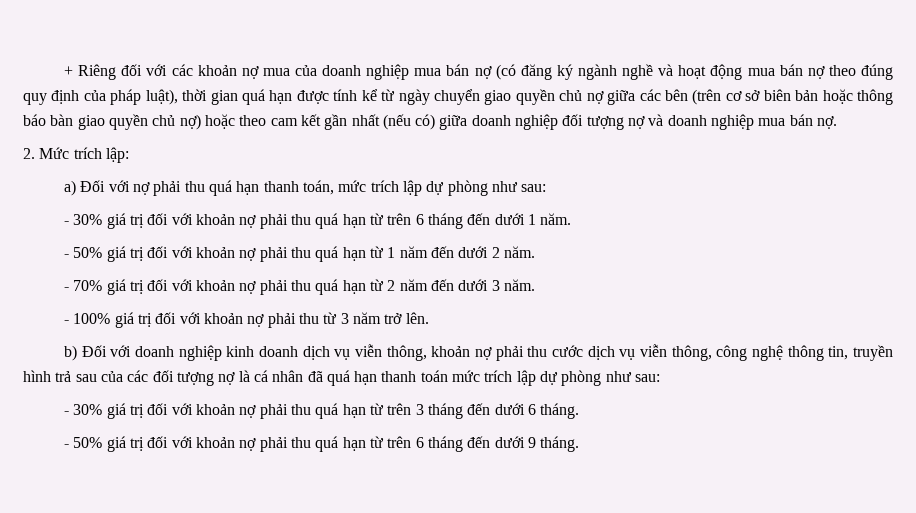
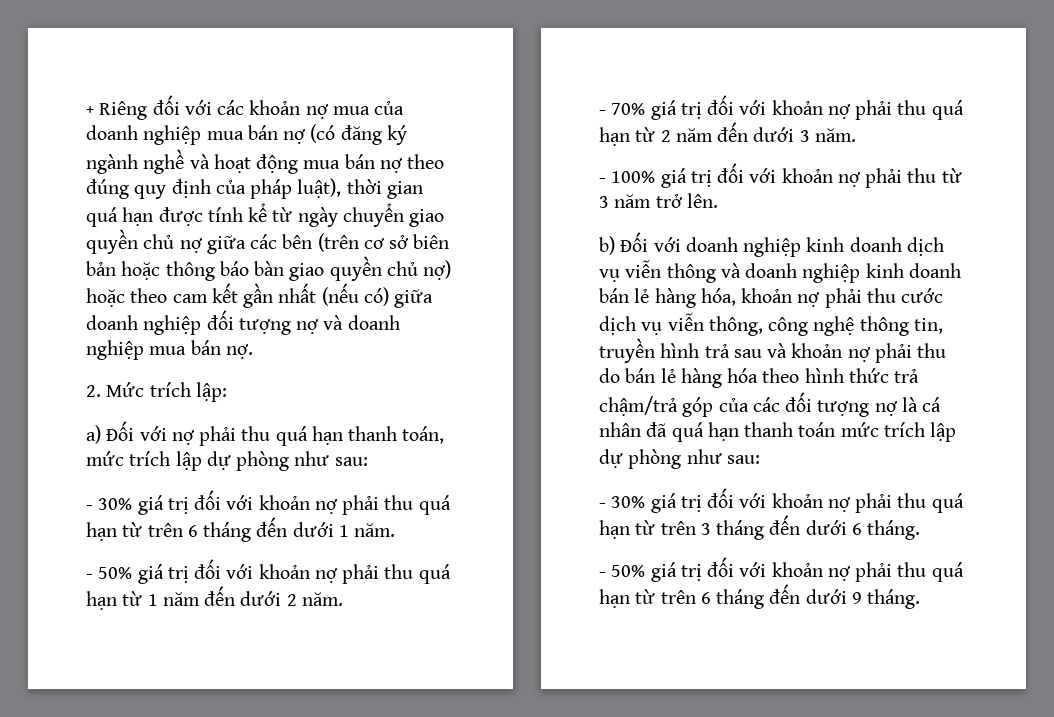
- b) Đối với doanh nghiệp kinh doanh dịch vụ viễn thông, khoản nợ phải thu cước dịch vụ viễn thông, công nghệ thông tin, truyền hình trả sau của các đối tượng nợ là cá nhân đã quá hạn thanh toán mức trích lập dự phòng như sau:
+ b) Đối với doanh nghiệp kinh doanh dịch vụ viễn thông và doanh nghiệp kinh doanh bán lẻ hàng hóa, khoản nợ phải thu cước dịch vụ viễn thông, công nghệ thông tin, truyền hình trả sau và khoản nợ phải thu do bán lẻ hàng hóa theo hình thức trả chậm/trả góp của các đối tượng nợ là cá nhân đã quá hạn thanh toán mức trích lập dự phòng như sau:

